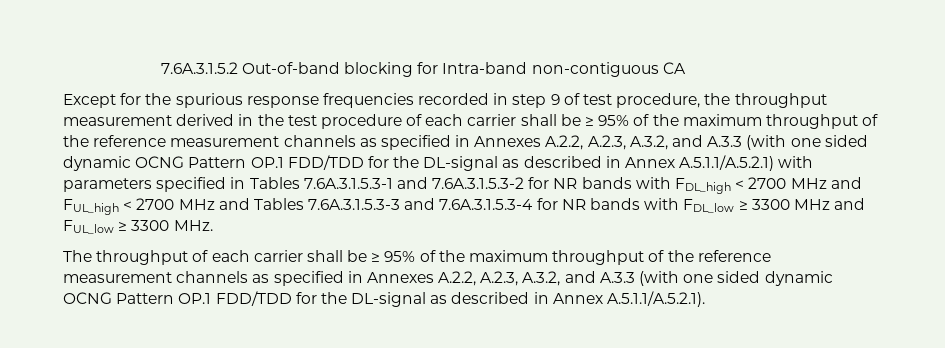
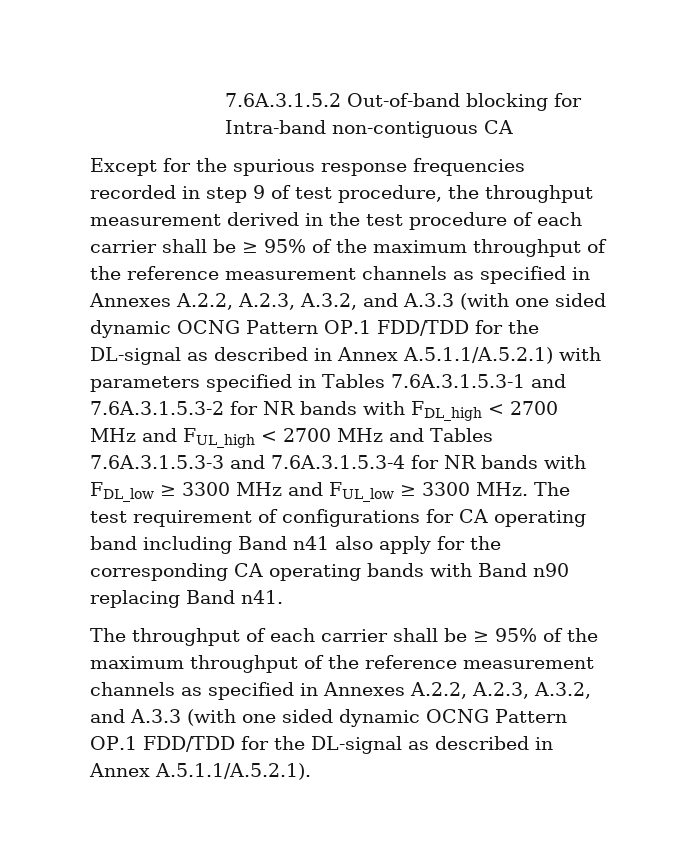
- Except for the spurious response frequencies recorded in step 9 of test procedure, the throughput measurement derived in the test procedure of each carrier shall be ≥ 95% of the maximum throughput of the reference measurement channels as specified in Annexes A.2.2, A.2.3, A.3.2, and A.3.3 (with one sided dynamic OCNG Pattern OP.1 FDD/TDD for the DL-signal as described in Annex A.5.1.1/A.5.2.1) with parameters specified in Tables 7.6A.3.1.5.3-1 and 7.6A.3.1.5.3-2 for NR bands with FDL_high < 2700 MHz and FUL_high < 2700 MHz and Tables 7.6A.3.1.5.3-3 and 7.6A.3.1.5.3-4 for NR bands with FDL_low ≥ 3300 MHz and FUL_low ≥ 3300 MHz.
+ Except for the spurious response frequencies recorded in step 9 of test procedure, the throughput measurement derived in the test procedure of each carrier shall be ≥ 95% of the maximum throughput of the reference measurement channels as specified in Annexes A.2.2, A.2.3, A.3.2, and A.3.3 (with one sided dynamic OCNG Pattern OP.1 FDD/TDD for the DL-signal as described in Annex A.5.1.1/A.5.2.1) with parameters specified in Tables 7.6A.3.1.5.3-1 and 7.6A.3.1.5.3-2 for NR bands with FDL_high < 2700 MHz and FUL_high < 2700 MHz and Tables 7.6A.3.1.5.3-3 and 7.6A.3.1.5.3-4 for NR bands with FDL_low ≥ 3300 MHz and FUL_low ≥ 3300 MHz. The test requirement of configurations for CA operating band including Band n41 also apply for the corresponding CA operating bands with Band n90 replacing Band n41.

